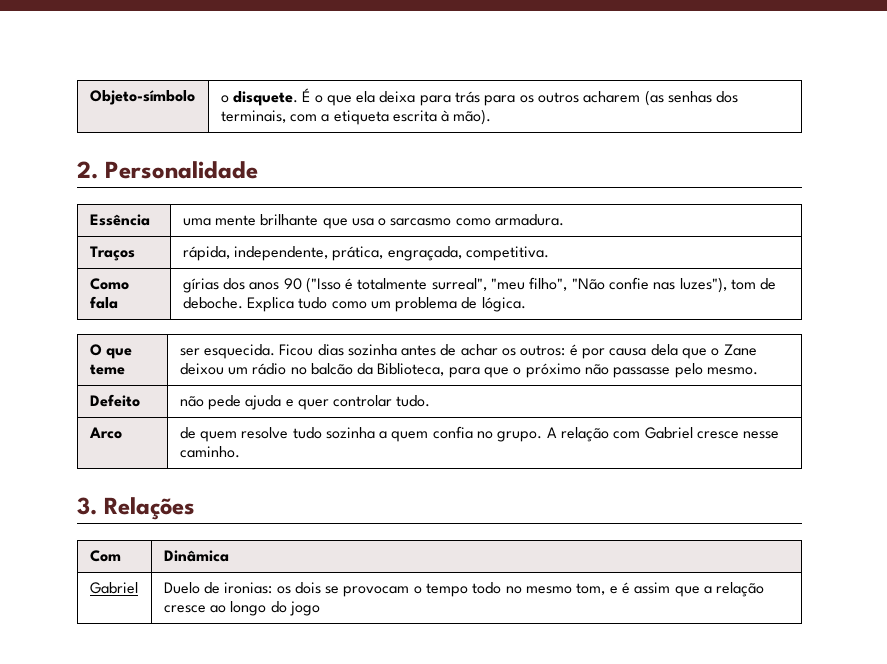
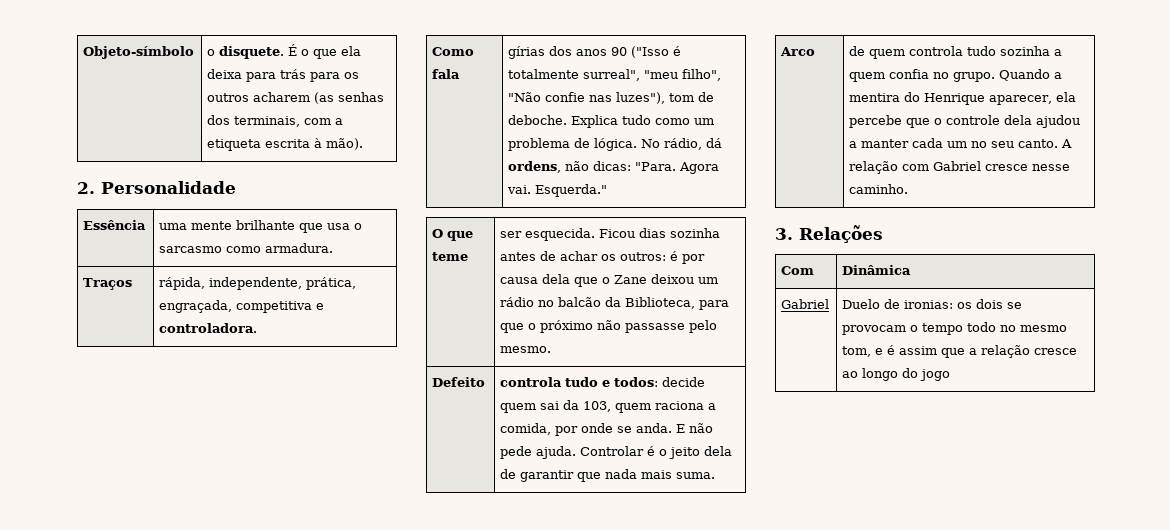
- Traços | rápida, independente, prática, engraçada, competitiva.
+ Traços | rápida, independente, prática, engraçada, competitiva e controladora.
- Como fala | gírias dos anos 90 ("Isso é totalmente surreal", "meu filho", "Não confie nas luzes"), tom de deboche. Explica tudo como um problema de lógica.
+ Como fala | gírias dos anos 90 ("Isso é totalmente surreal", "meu filho", "Não confie nas luzes"), tom de deboche. Explica tudo como um problema de lógica. No rádio, dá ordens, não dicas: "Para. Agora vai. Esquerda."
- Defeito | não pede ajuda e quer controlar tudo.
+ Defeito | controla tudo e todos: decide quem sai da 103, quem raciona a comida, por onde se anda. E não pede ajuda. Controlar é o jeito dela de garantir que nada mais suma.
- Arco | de quem resolve tudo sozinha a quem confia no grupo. A relação com Gabriel cresce nesse caminho.
+ Arco | de quem controla tudo sozinha a quem confia no grupo. Quando a mentira do Henrique aparecer, ela percebe que o controle dela ajudou a manter cada um no seu canto. A relação com Gabriel cresce nesse caminho.

